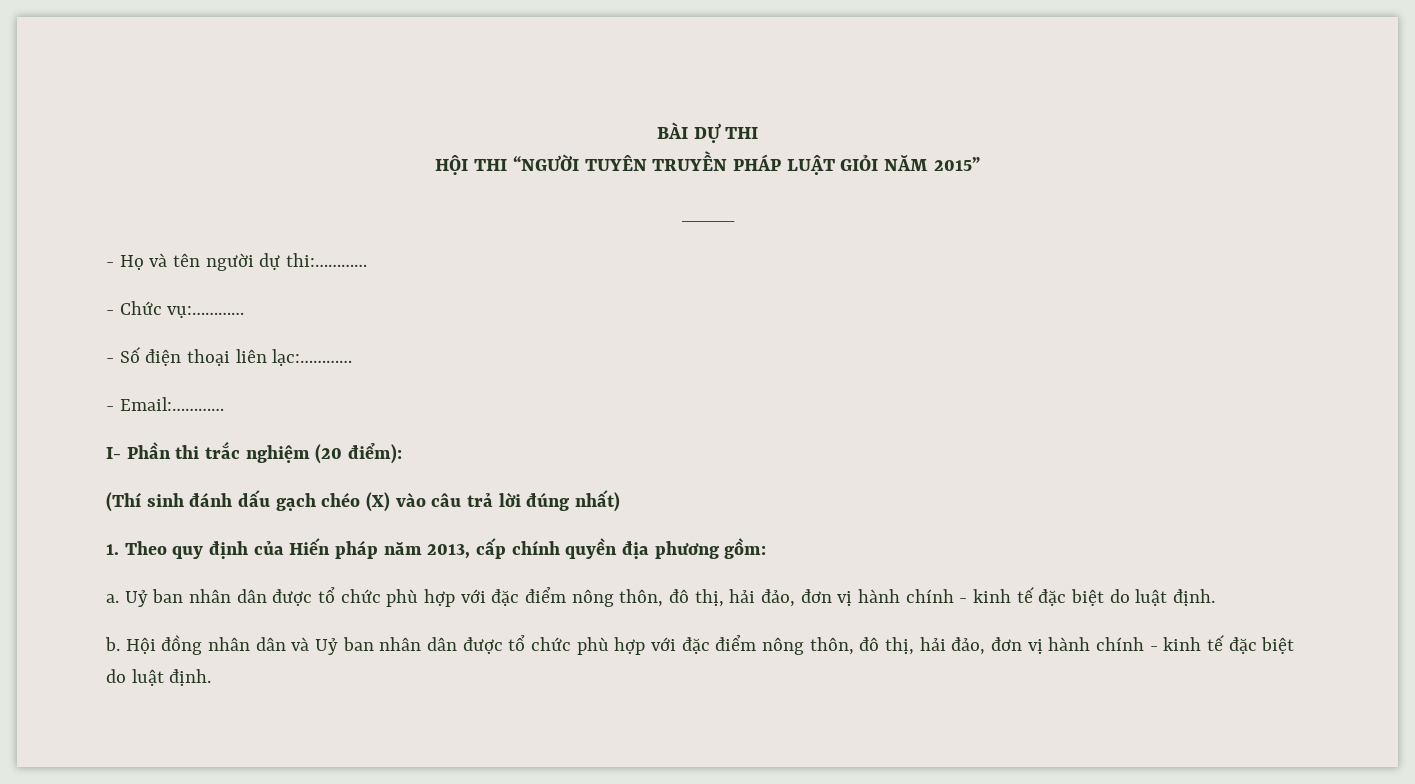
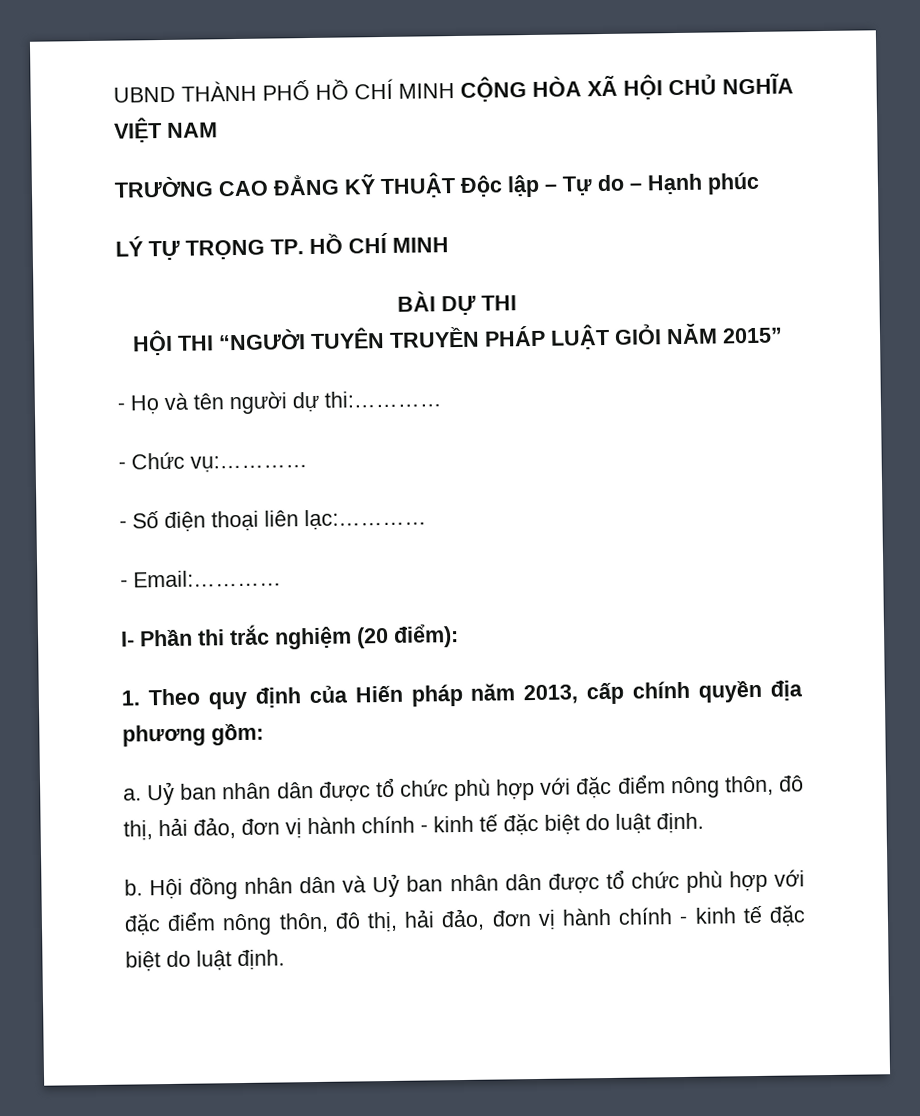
+ UBND THÀNH PHỐ HỒ CHÍ MINH CỘNG HÒA XÃ HỘI CHỦ NGHĨA VIỆT NAM
+ TRƯỜNG CAO ĐẲNG KỸ THUẬT Độc lập – Tự do – Hạnh phúc
+ LÝ TỰ TRỌNG TP. HỒ CHÍ MINH
- ____
- (Thí sinh đánh dấu gạch chéo (X) vào câu trả lời đúng nhất)

